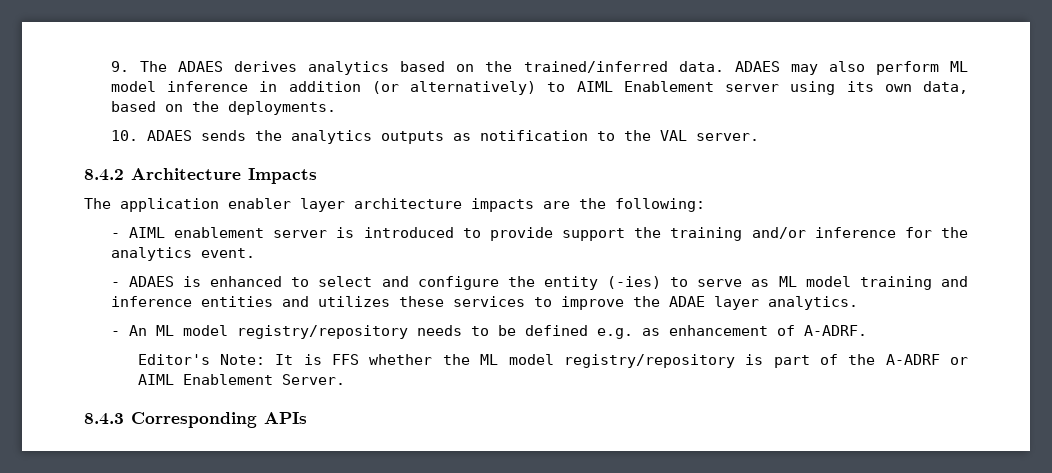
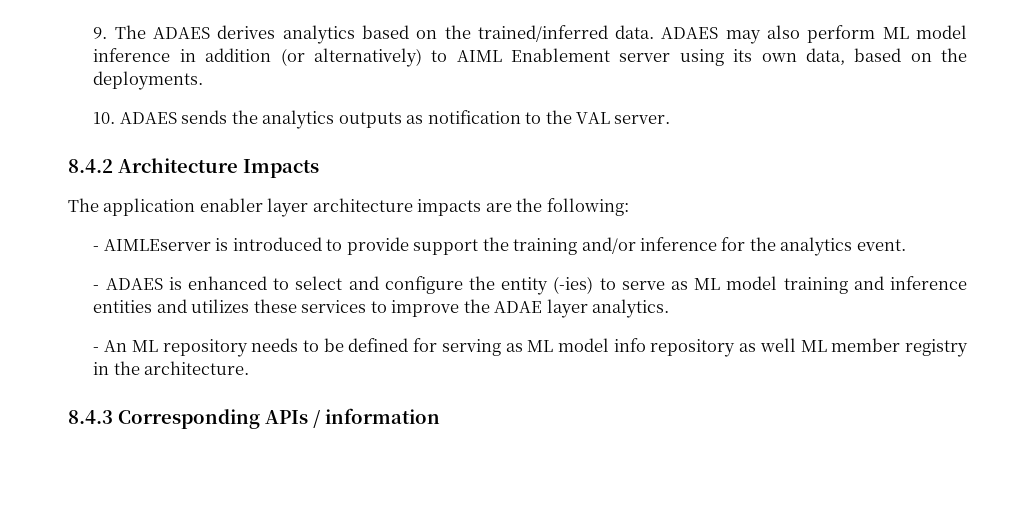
- - AIML enablement server is introduced to provide support the training and/or inference for the analytics event.
+ - AIMLEserver is introduced to provide support the training and/or inference for the analytics event.
- - An ML model registry/repository needs to be defined e.g. as enhancement of A-ADRF.
- Editor's Note: It is FFS whether the ML model registry/repository is part of the A-ADRF or AIML Enablement Server.
+ - An ML repository needs to be defined for serving as ML model info repository as well ML member registry in the architecture.
- 8.4.3 Corresponding APIs
+ 8.4.3 Corresponding APIs / information

